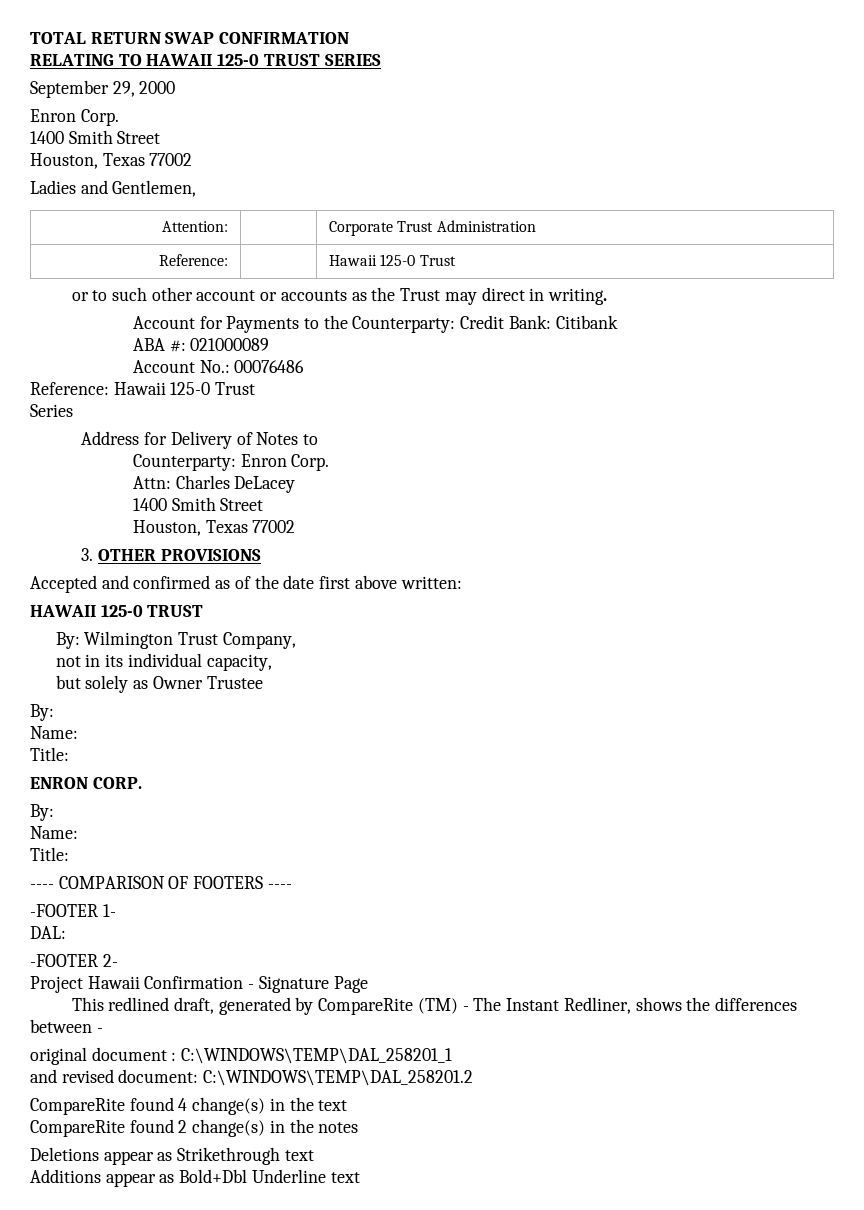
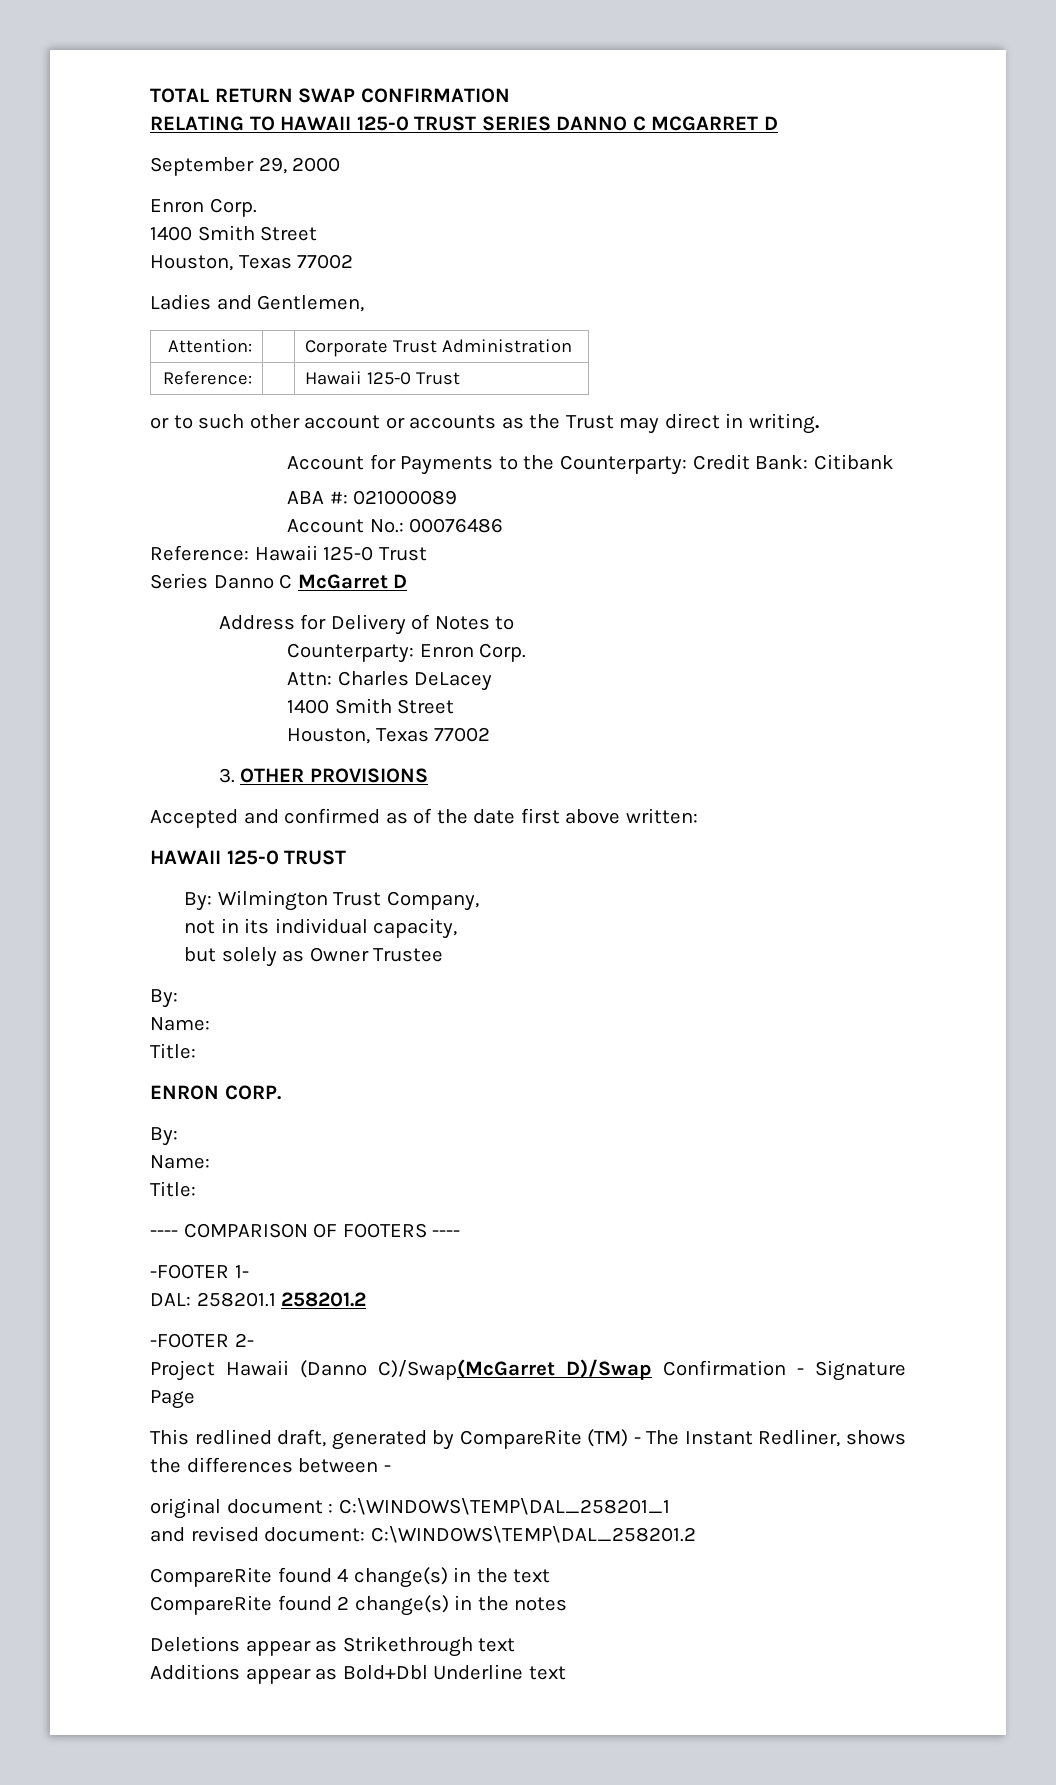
- RELATING TO HAWAII 125-0 TRUST SERIES
+ RELATING TO HAWAII 125-0 TRUST SERIES DANNO C MCGARRET D
- Series
+ Series Danno C McGarret D
- DAL:
+ DAL: 258201.1 258201.2
- Project Hawaii Confirmation - Signature Page
+ Project Hawaii (Danno C)/Swap(McGarret D)/Swap Confirmation - Signature Page

